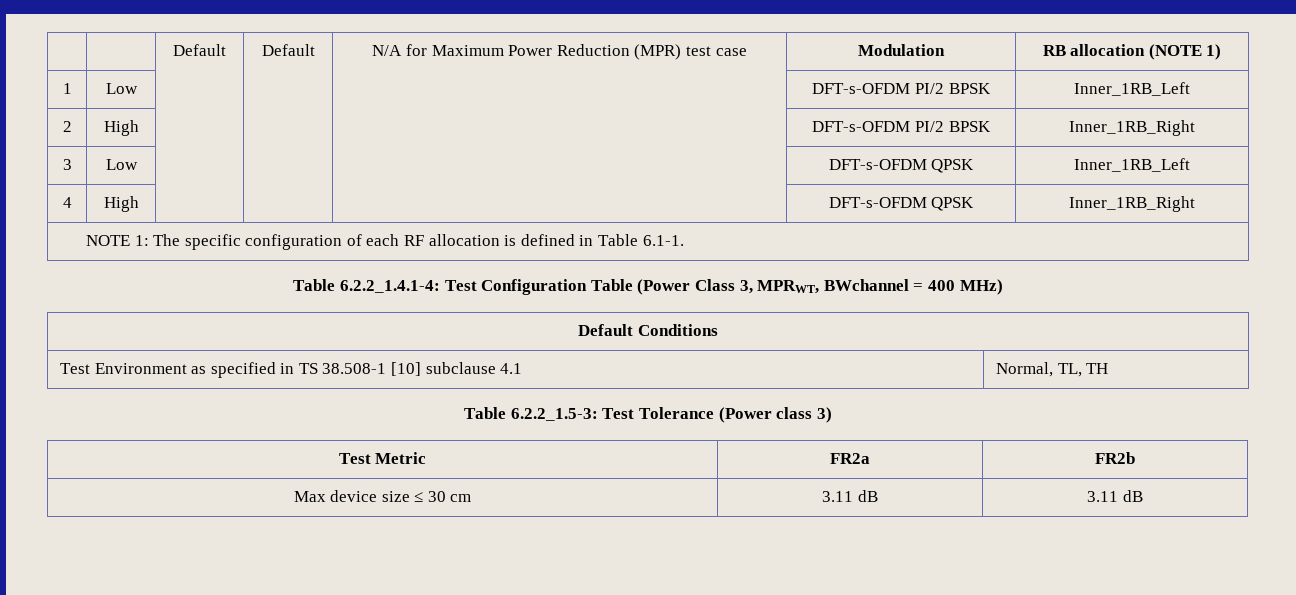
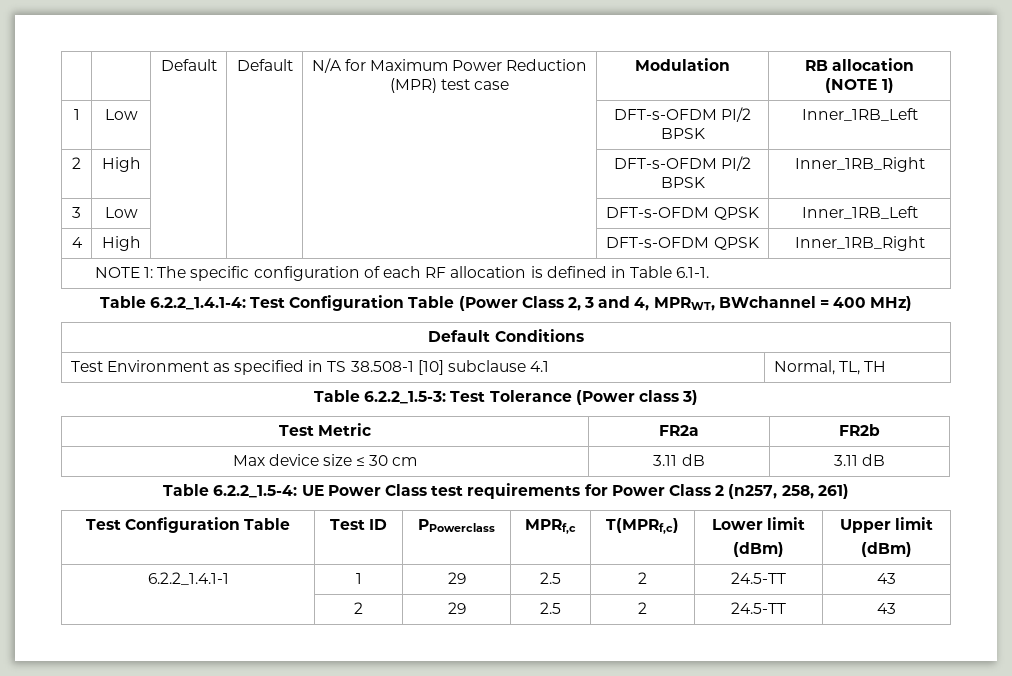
- Table 6.2.2_1.4.1-4: Test Configuration Table (Power Class 3, MPRWT, BWchannel = 400 MHz)
+ Table 6.2.2_1.4.1-4: Test Configuration Table (Power Class 2, 3 and 4, MPRWT, BWchannel = 400 MHz)
+ Table 6.2.2_1.5-4: UE Power Class test requirements for Power Class 2 (n257, 258, 261)
+ Test Configuration Table | Test ID | PPowerclass | MPRf,c | T(MPRf,c) | Lower limit
+ (dBm) | Upper limit
+ (dBm)
+ 6.2.2_1.4.1-1 | 1 | 29 | 2.5 | 2 | 24.5-TT | 43
+ | 2 | 29 | 2.5 | 2 | 24.5-TT | 43

